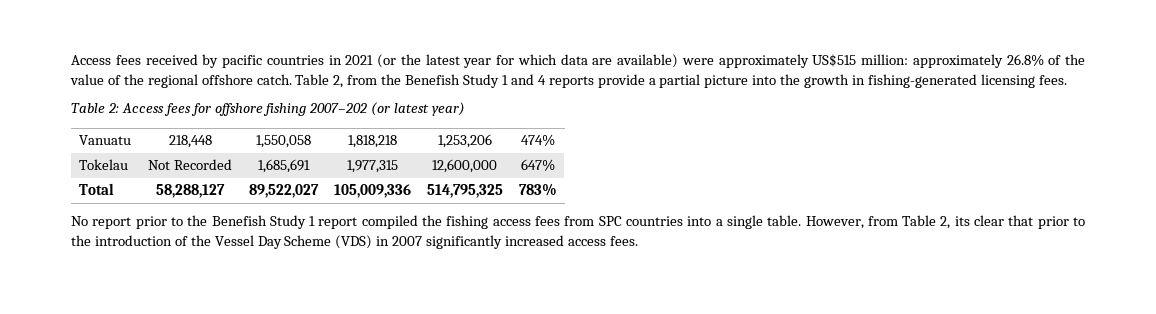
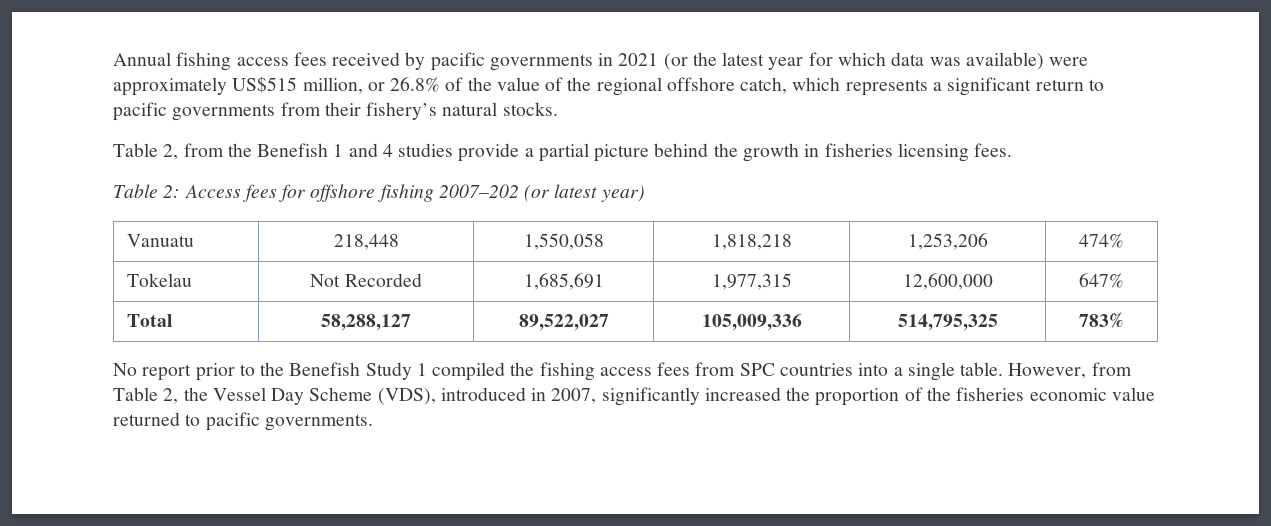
- Access fees received by pacific countries in 2021 (or the latest year for which data are available) were approximately US$515 million: approximately 26.8% of the value of the regional offshore catch. Table 2, from the Benefish Study 1 and 4 reports provide a partial picture into the growth in fishing-generated licensing fees.
+ Annual fishing access fees received by pacific governments in 2021 (or the latest year for which data was available) were approximately US$515 million, or 26.8% of the value of the regional offshore catch, which represents a significant return to pacific governments from their fishery’s natural stocks.
+ Table 2, from the Benefish 1 and 4 studies provide a partial picture behind the growth in fisheries licensing fees.
- No report prior to the Benefish Study 1 report compiled the fishing access fees from SPC countries into a single table.
+ No report prior to the Benefish Study 1 compiled the fishing access fees from SPC countries into a single table.
- However, from Table 2, its clear that prior to the introduction of the Vessel Day Scheme (VDS) in 2007 significantly increased access fees.
+ However, from Table 2, the Vessel Day Scheme (VDS), introduced in 2007, significantly increased the proportion of the fisheries economic value returned to pacific governments.

